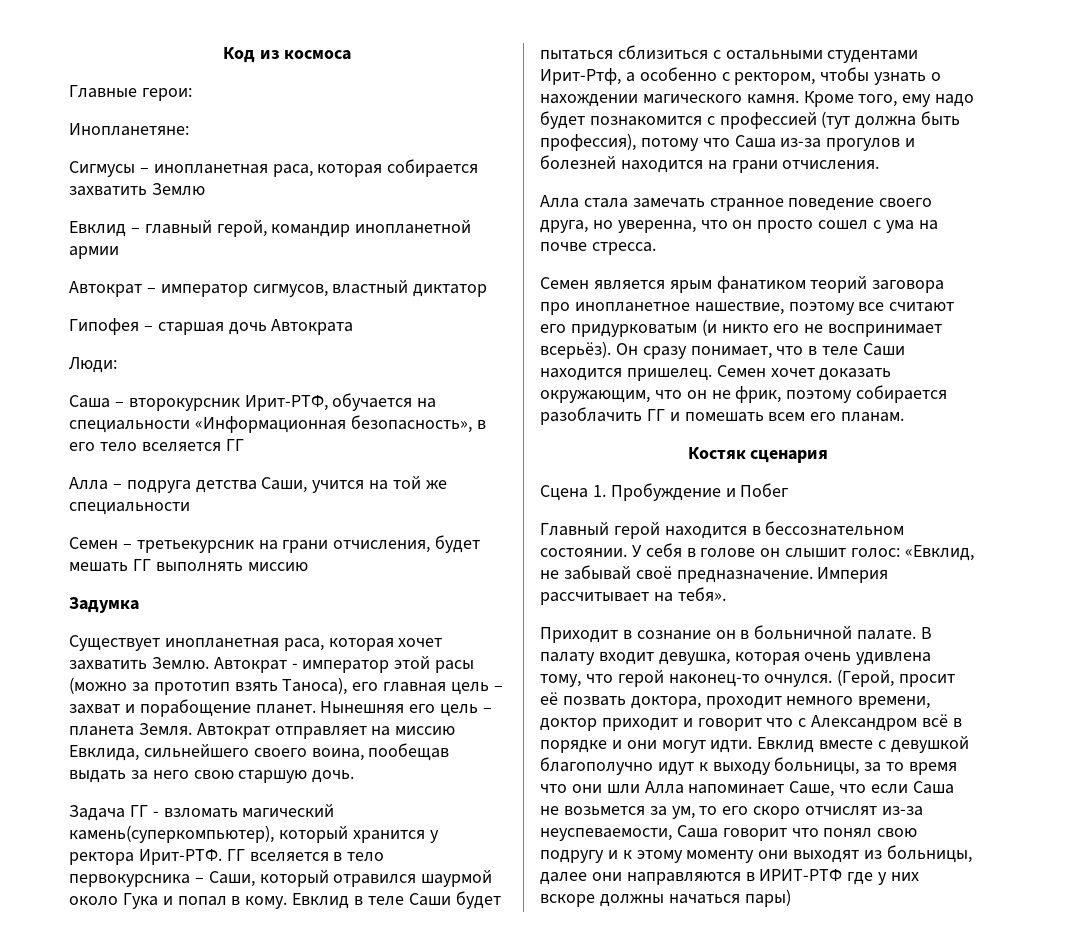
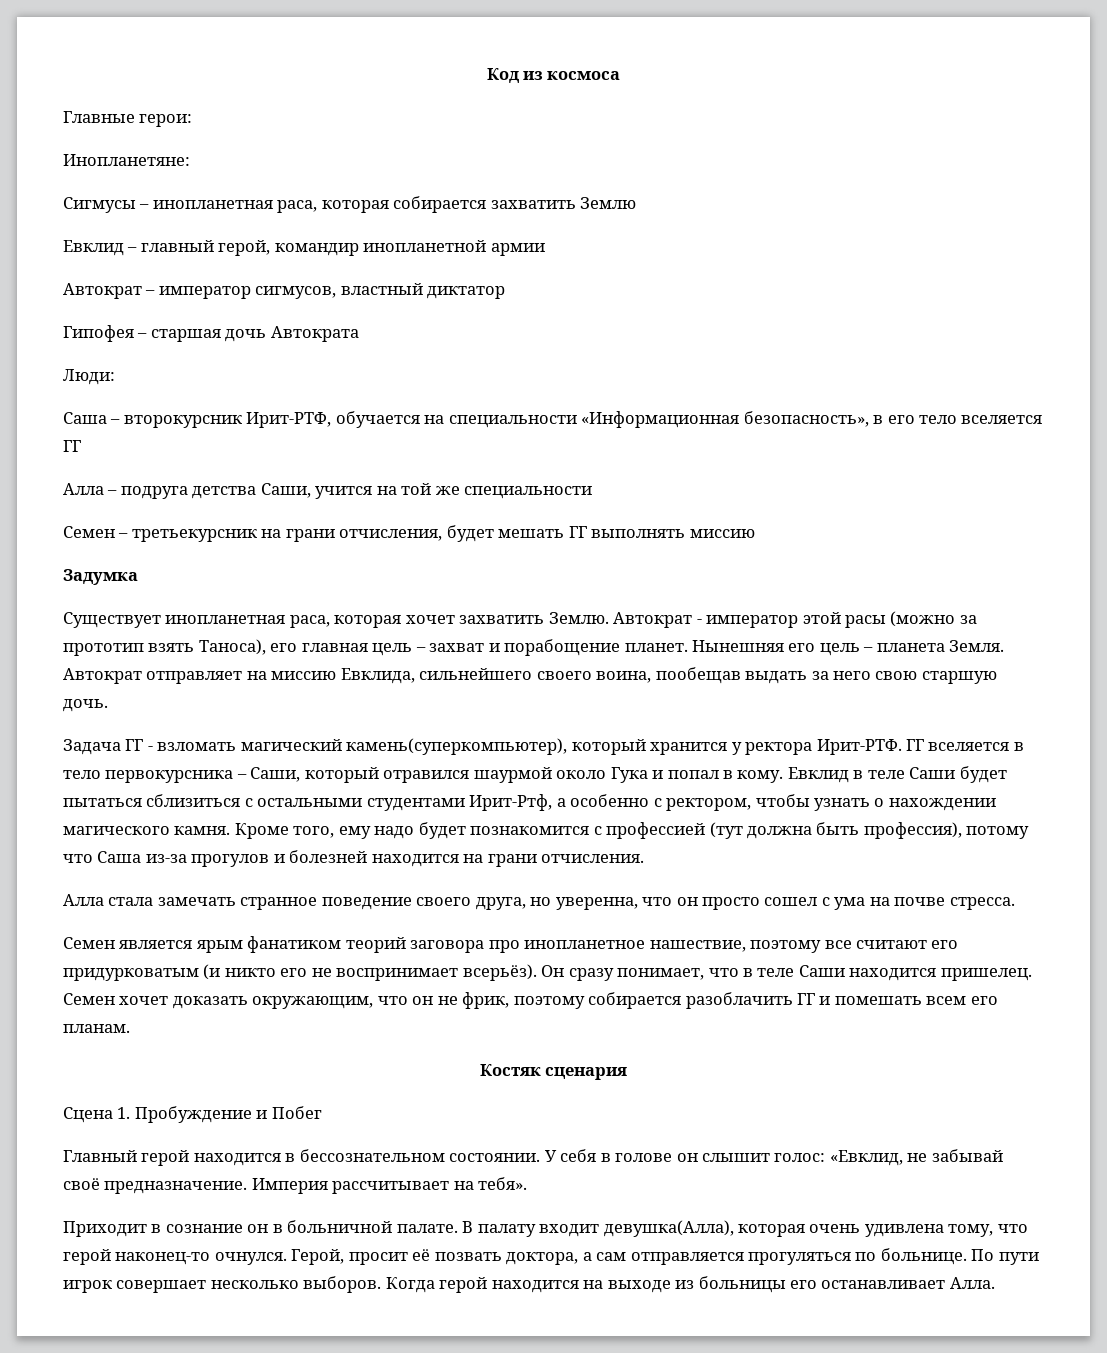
- В палату входит девушка, которая очень удивлена тому, что герой наконец-то очнулся.
+ В палату входит девушка(Алла), которая очень удивлена тому, что герой наконец-то очнулся.
- (Герой, просит её позвать доктора, проходит немного времени, доктор приходит и говорит что с Александром всё в порядке и они могут идти. Евклид вместе с девушкой благополучно идут к выходу больницы, за то время что они шли Алла напоминает Саше, что если Саша не возьмется за ум, то его скоро отчислят из-за неуспеваемости, Саша говорит что понял свою подругу и к этому моменту они выходят из больницы, далее они направляются в ИРИТ-РТФ где у них вскоре должны начаться пары)
+ Герой, просит её позвать доктора, а сам отправляется прогуляться по больнице. По пути игрок совершает несколько выборов. Когда герой находится на выходе из больницы его останавливает Алла.

